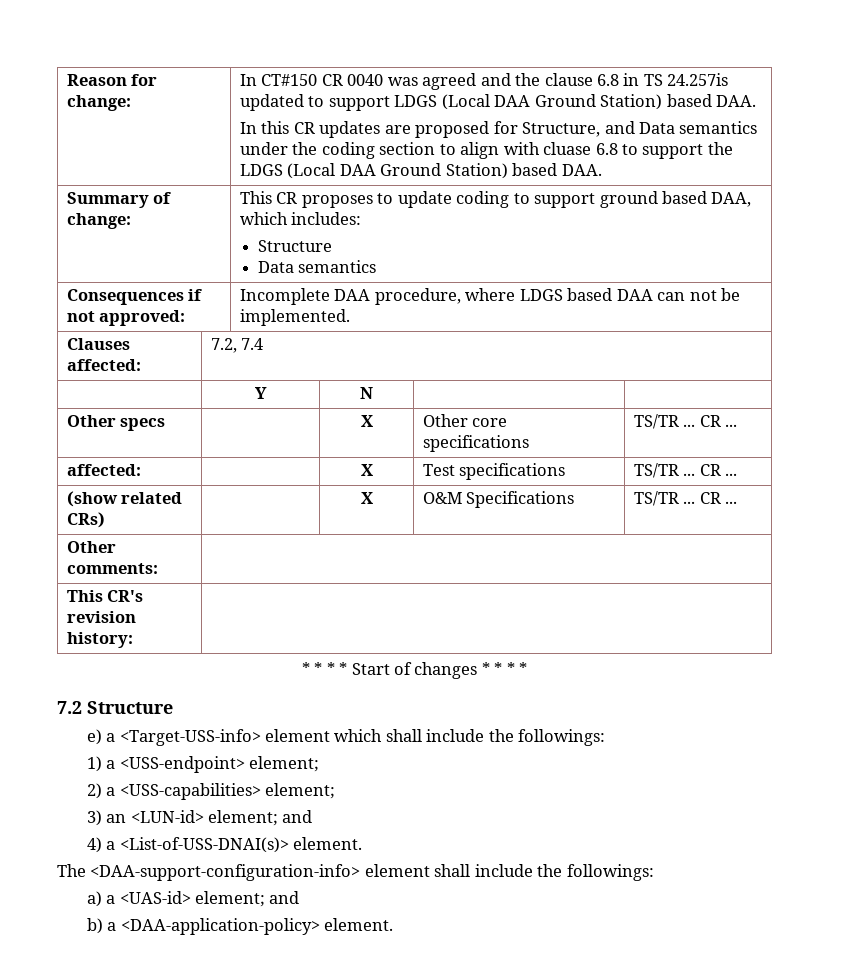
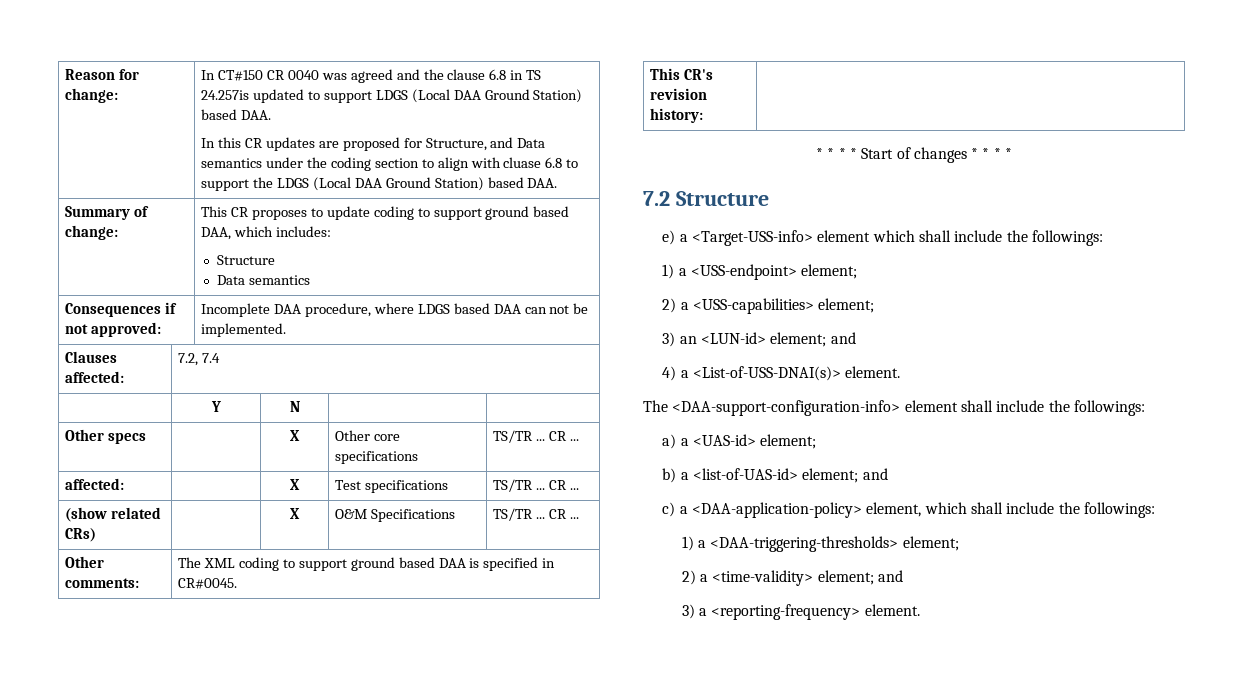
- Other comments: |
+ Other comments: | The XML coding to support ground based DAA is specified in CR#0045.
- a) a <UAS-id> element; and
+ a) a <UAS-id> element;
- b) a <DAA-application-policy> element.
+ b) a <list-of-UAS-id> element; and
+ c) a <DAA-application-policy> element, which shall include the followings:
+ 1) a <DAA-triggering-thresholds> element;
+ 2) a <time-validity> element; and
+ 3) a <reporting-frequency> element.

